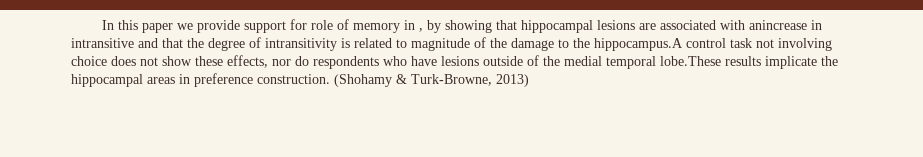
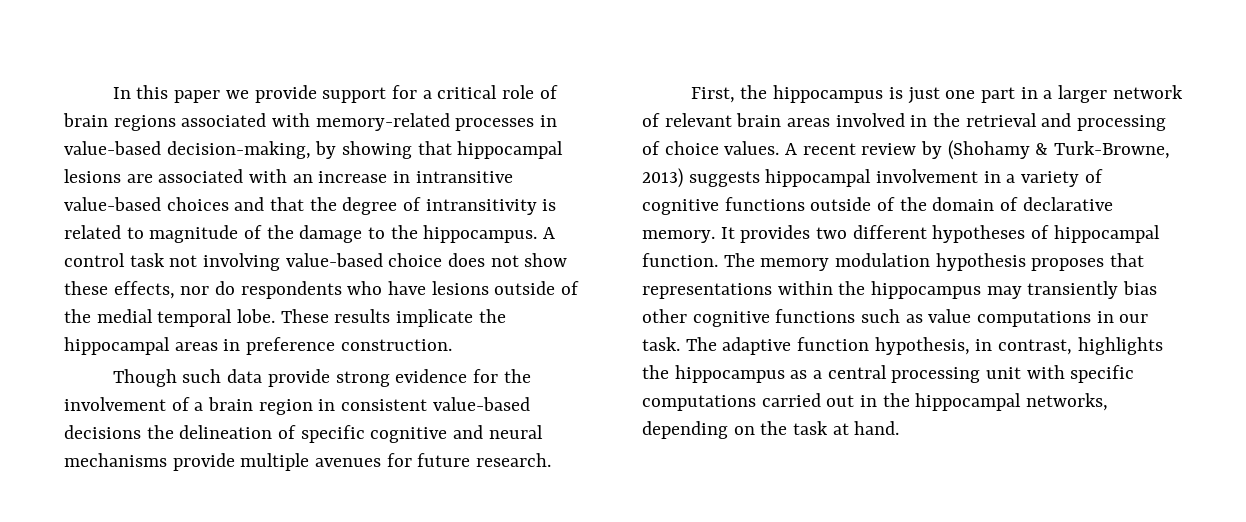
- In this paper we provide support for role of memory in , by showing that hippocampal lesions are associated with anincrease in intransitive and that the degree of intransitivity is related to magnitude of the damage to the hippocampus.A control task not involving choice does not show these effects, nor do respondents who have lesions outside of the medial temporal lobe.These results implicate the hippocampal areas in preference construction. (Shohamy & Turk-Browne, 2013)
+ In this paper we provide support for a critical role of brain regions associated with memory-related processes in value-based decision-making, by showing that hippocampal lesions are associated with an increase in intransitive value-based choices and that the degree of intransitivity is related to magnitude of the damage to the hippocampus. A control task not involving value-based choice does not show these effects, nor do respondents who have lesions outside of the medial temporal lobe. These results implicate the hippocampal areas in preference construction.
+ Though such data provide strong evidence for the involvement of a brain region in consistent value-based decisions the delineation of specific cognitive and neural mechanisms provide multiple avenues for future research.
+ First, the hippocampus is just one part in a larger network of relevant brain areas involved in the retrieval and processing of choice values. A recent review by (Shohamy & Turk-Browne, 2013) suggests hippocampal involvement in a variety of cognitive functions outside of the domain of declarative memory. It provides two different hypotheses of hippocampal function. The memory modulation hypothesis proposes that representations within the hippocampus may transiently bias other cognitive functions such as value computations in our task. The adaptive function hypothesis, in contrast, highlights the hippocampus as a central processing unit with specific computations carried out in the hippocampal networks, depending on the task at hand.

